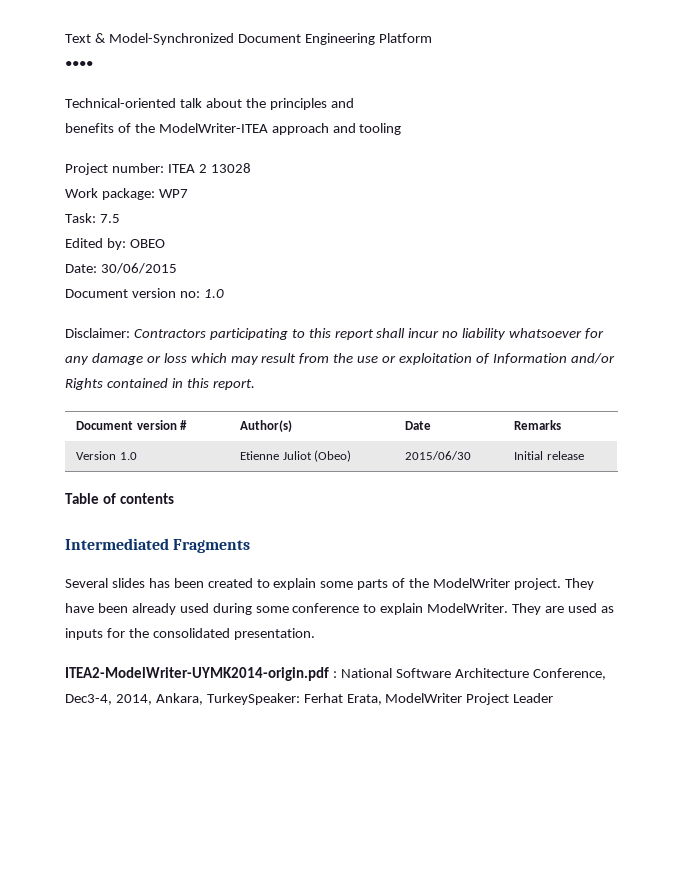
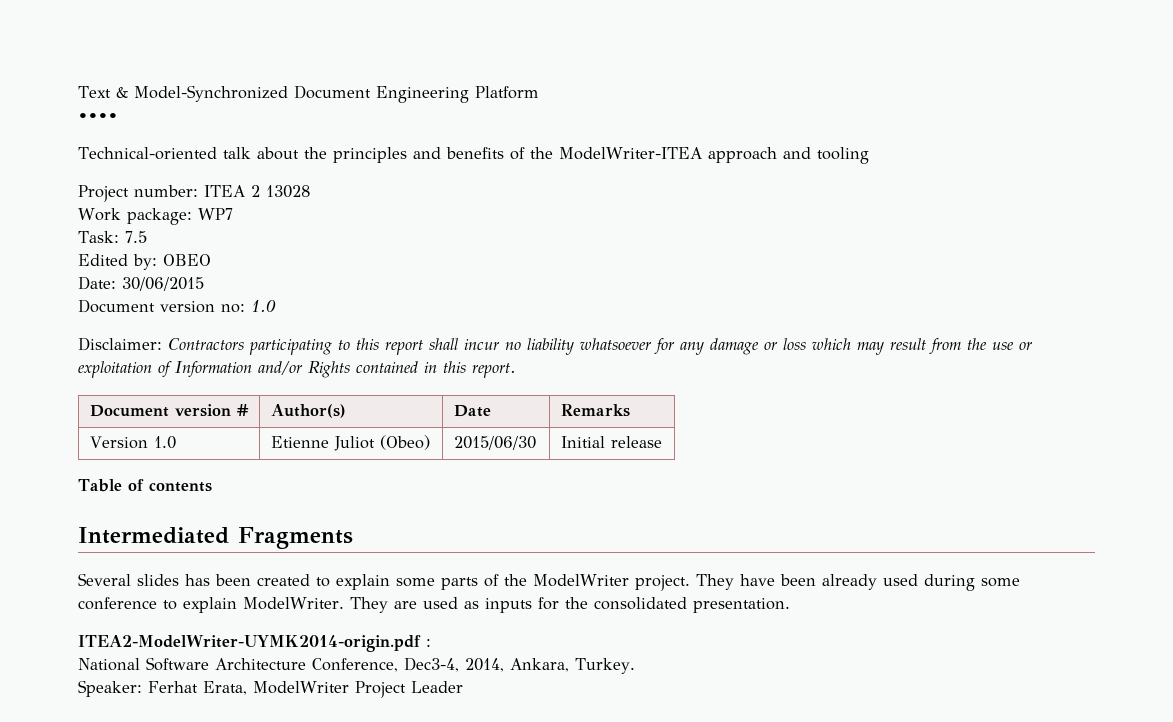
- Technical-oriented talk about the principles and
- benefits of the ModelWriter-ITEA approach and tooling
+ Technical-oriented talk about the principles and benefits of the ModelWriter-ITEA approach and tooling
- ITEA2-ModelWriter-UYMK2014-origin.pdf : National Software Architecture Conference, Dec3-4, 2014, Ankara, TurkeySpeaker: Ferhat Erata, ModelWriter Project Leader
+ ITEA2-ModelWriter-UYMK2014-origin.pdf :
+ National Software Architecture Conference, Dec3-4, 2014, Ankara, Turkey.
+ Speaker: Ferhat Erata, ModelWriter Project Leader

